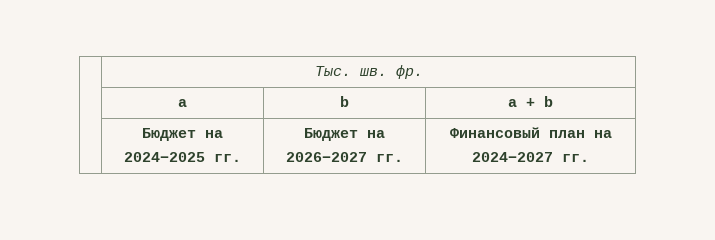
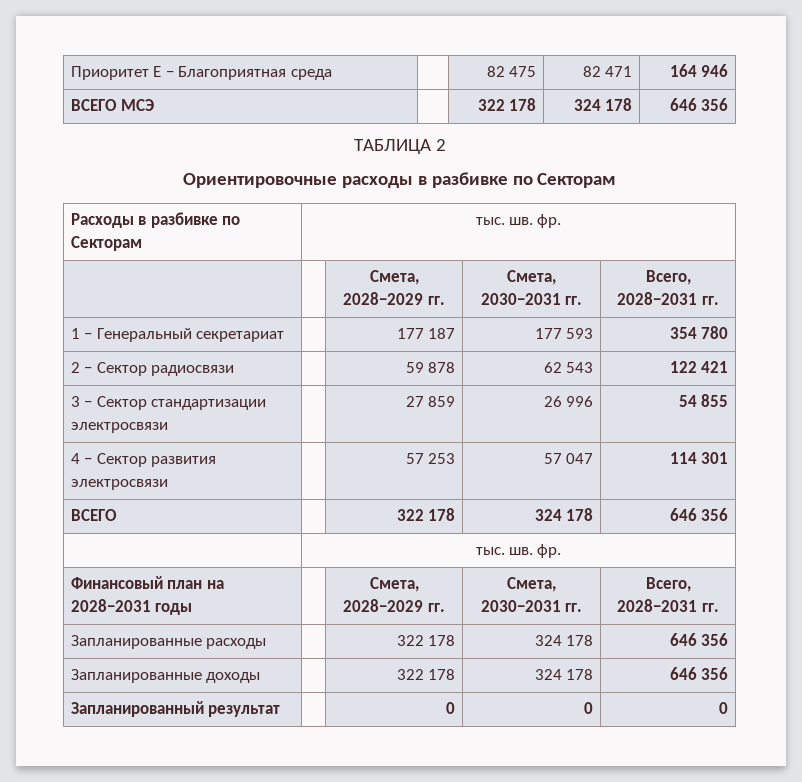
- | Тыс. шв. фр.
- | a | b | a + b
- | Бюджет на 2024−2025 гг. | Бюджет на 2026−2027 гг. | Финансовый план на 2024−2027 гг.
+ Приоритет E − Благоприятная среда | | 82 475 | 82 471 | 164 946
+ ВСЕГО МСЭ | | 322 178 | 324 178 | 646 356
+ ТАБЛИЦА 2
+ Ориентировочные расходы в разбивке по Секторам
+ Расходы в разбивке по Секторам | тыс. шв. фр.
+ | | Смета, 2028−2029 гг. | Смета, 2030−2031 гг. | Всего, 2028−2031 гг.
+ 1 − Генеральный секретариат | | 177 187 | 177 593 | 354 780
+ 2 − Сектор радиосвязи | | 59 878 | 62 543 | 122 421
+ 3 − Сектор стандартизации электросвязи | | 27 859 | 26 996 | 54 855
+ 4 − Сектор развития электросвязи | | 57 253 | 57 047 | 114 301
+ ВСЕГО | | 322 178 | 324 178 | 646 356
+ | тыс. шв. фр.
+ Финансовый план на 2028−2031 годы | | Смета, 2028−2029 гг. | Смета, 2030−2031 гг. | Всего, 2028−2031 гг.
+ Запланированные расходы | | 322 178 | 324 178 | 646 356
+ Запланированные доходы | | 322 178 | 324 178 | 646 356
+ Запланированный результат | | 0 | 0 | 0

